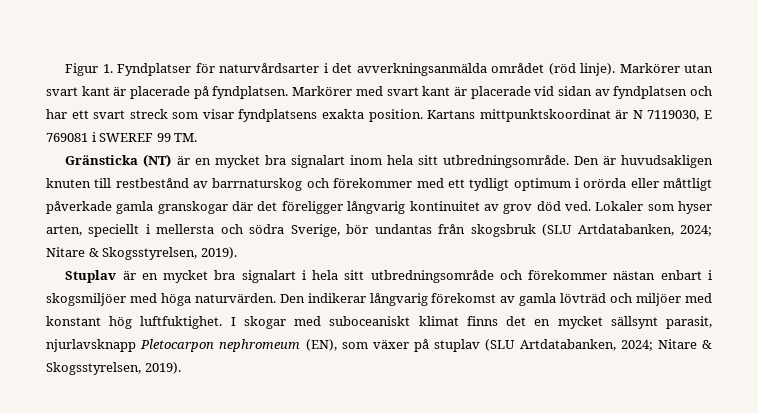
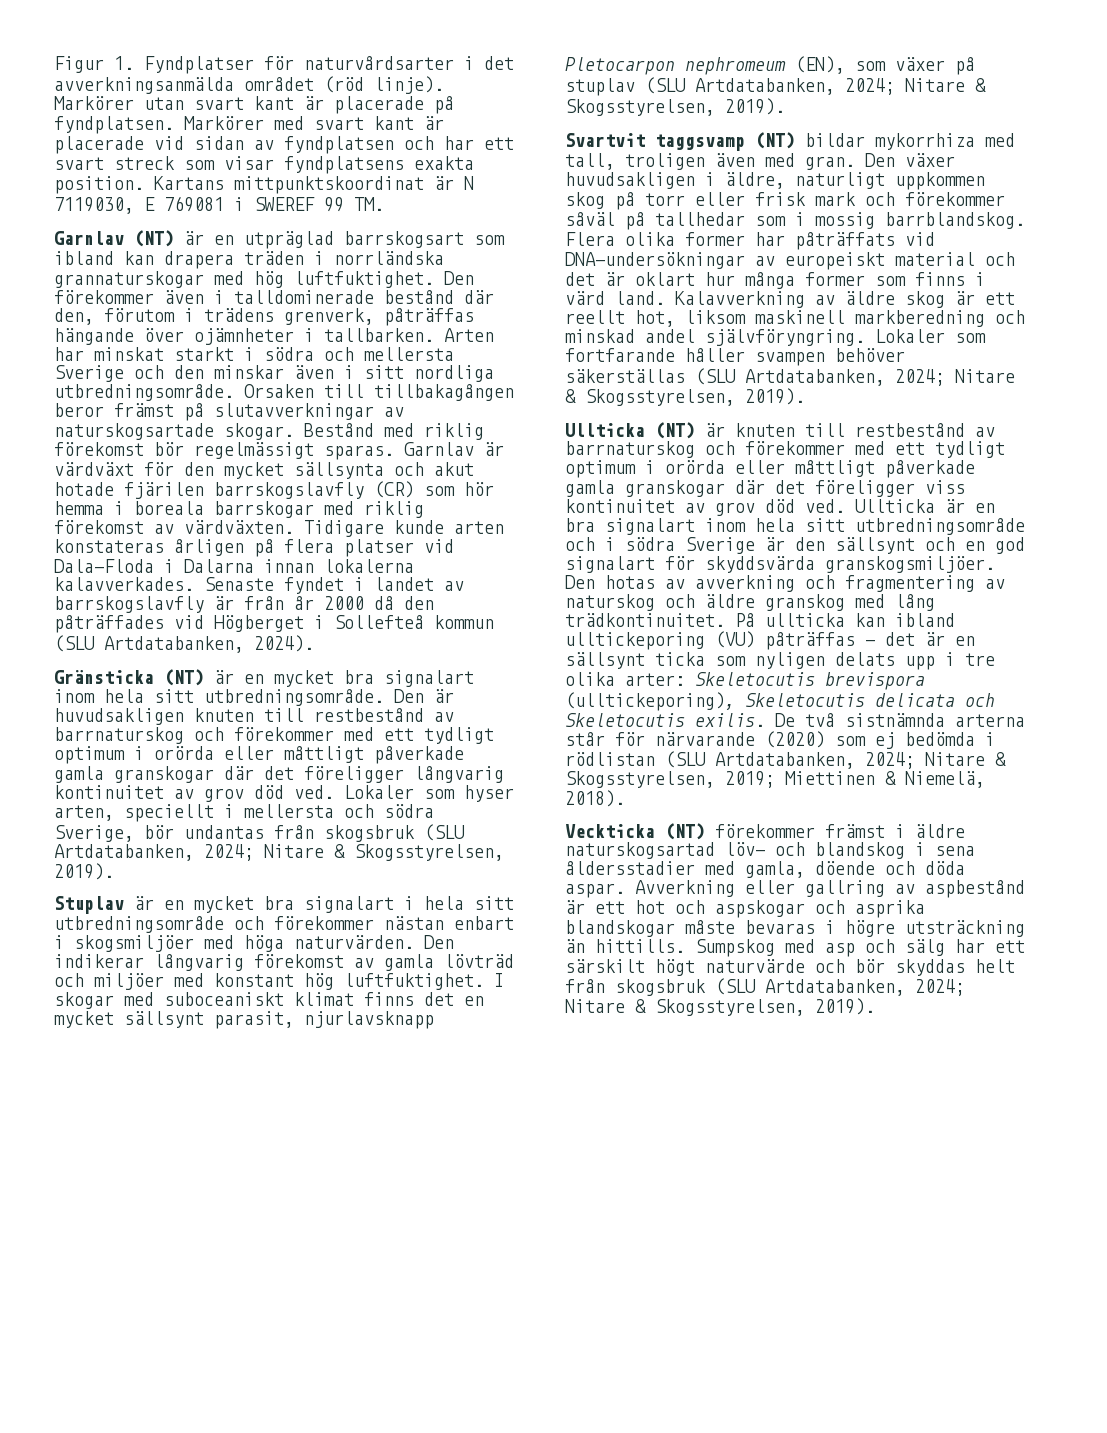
+ Garnlav (NT) är en utpräglad barrskogsart som ibland kan drapera träden i norrländska grannaturskogar med hög luftfuktighet. Den förekommer även i talldominerade bestånd där den, förutom i trädens grenverk, påträffas hängande över ojämnheter i tallbarken. Arten har minskat starkt i södra och mellersta Sverige och den minskar även i sitt nordliga utbredningsområde. Orsaken till tillbakagången beror främst på slutavverkningar av naturskogsartade skogar. Bestånd med riklig förekomst bör regelmässigt sparas. Garnlav är värdväxt för den mycket sällsynta och akut hotade fjärilen barrskogslavfly (CR) som hör hemma i boreala barrskogar med riklig förekomst av värdväxten. Tidigare kunde arten konstateras årligen på flera platser vid Dala-Floda i Dalarna innan lokalerna kalavverkades. Senaste fyndet i landet av barrskogslavfly är från år 2000 då den påträffades vid Högberget i Sollefteå kommun (SLU Artdatabanken, 2024).
+ Svartvit taggsvamp (NT) bildar mykorrhiza med tall, troligen även med gran. Den växer huvudsakligen i äldre, naturligt uppkommen skog på torr eller frisk mark och förekommer såväl på tallhedar som i mossig barrblandskog. Flera olika former har påträffats vid DNA-undersökningar av europeiskt material och det är oklart hur många former som finns i värd land. Kalavverkning av äldre skog är ett reellt hot, liksom maskinell markberedning och minskad andel självföryngring. Lokaler som fortfarande håller svampen behöver säkerställas (SLU Artdatabanken, 2024; Nitare & Skogsstyrelsen, 2019).
+ Ullticka (NT) är knuten till restbestånd av barrnaturskog och förekommer med ett tydligt optimum i orörda eller måttligt påverkade gamla granskogar där det föreligger viss kontinuitet av grov död ved. Ullticka är en bra signalart inom hela sitt utbredningsområde och i södra Sverige är den sällsynt och en god signalart för skyddsvärda granskogsmiljöer. Den hotas av avverkning och fragmentering av naturskog och äldre granskog med lång trädkontinuitet. På ullticka kan ibland ulltickeporing (VU) påträffas - det är en sällsynt ticka som nyligen delats upp i tre olika arter: Skeletocutis brevispora (ulltickeporing), Skeletocutis delicata och Skeletocutis exilis. De två sistnämnda arterna står för närvarande (2020) som ej bedömda i rödlistan (SLU Artdatabanken, 2024; Nitare & Skogsstyrelsen, 2019; Miettinen & Niemelä, 2018).
+ Veckticka (NT) förekommer främst i äldre naturskogsartad löv- och blandskog i sena åldersstadier med gamla, döende och döda aspar. Avverkning eller gallring av aspbestånd är ett hot och aspskogar och asprika blandskogar måste bevaras i högre utsträckning än hittills. Sumpskog med asp och sälg har ett särskilt högt naturvärde och bör skyddas helt från skogsbruk (SLU Artdatabanken, 2024; Nitare & Skogsstyrelsen, 2019).

